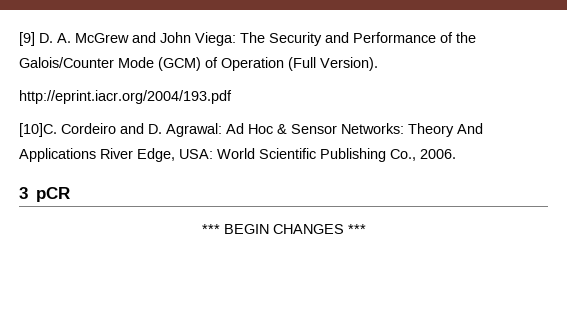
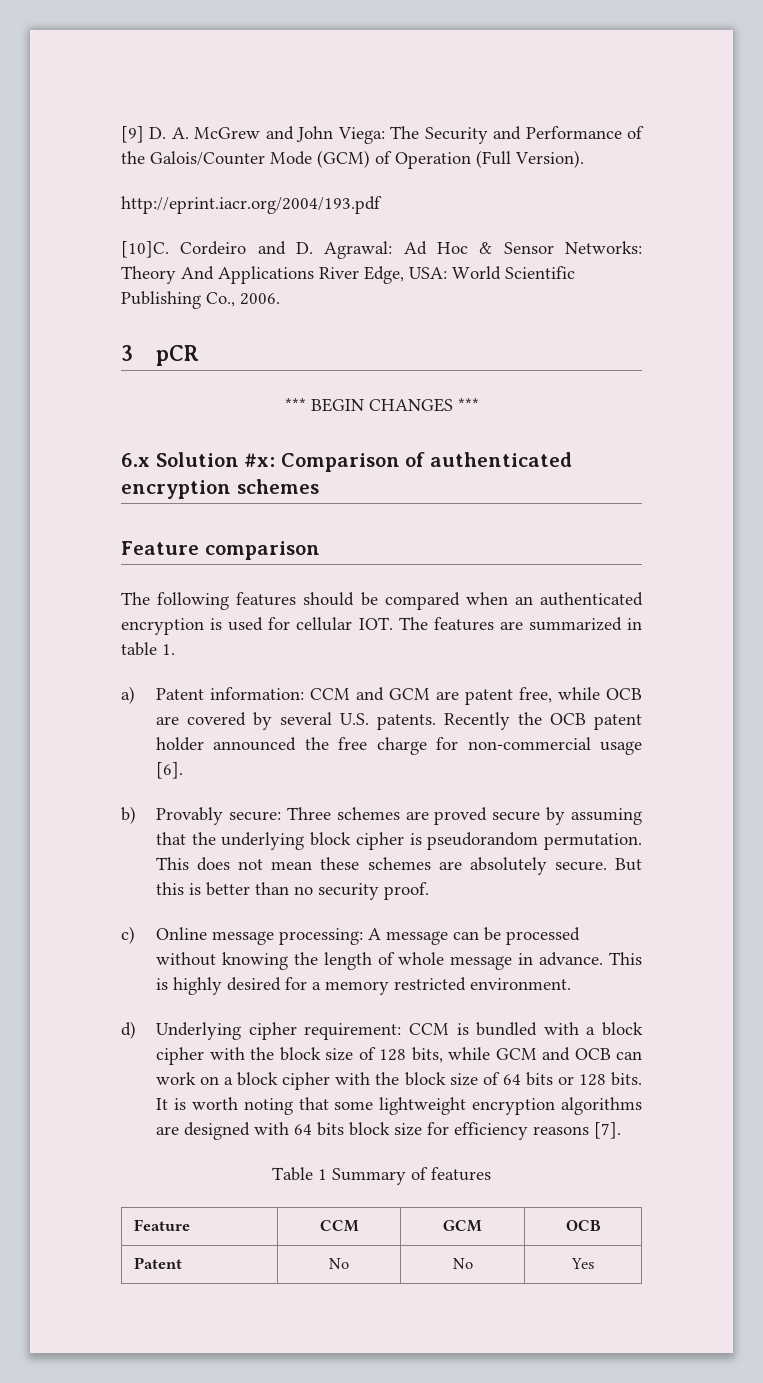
+ 6.x Solution #x: Comparison of authenticated encryption schemes
+ Feature comparison
+ The following features should be compared when an authenticated encryption is used for cellular IOT. The features are summarized in table 1.
+ a) Patent information: CCM and GCM are patent free, while OCB are covered by several U.S. patents. Recently the OCB patent holder announced the free charge for non-commercial usage [6].
+ b) Provably secure: Three schemes are proved secure by assuming that the underlying block cipher is pseudorandom permutation. This does not mean these schemes are absolutely secure. But this is better than no security proof.
+ c) Online message processing: A message can be processed without knowing the length of whole message in advance. This is highly desired for a memory restricted environment.
+ d) Underlying cipher requirement: CCM is bundled with a block cipher with the block size of 128 bits, while GCM and OCB can work on a block cipher with the block size of 64 bits or 128 bits. It is worth noting that some lightweight encryption algorithms are designed with 64 bits block size for efficiency reasons [7].
+ Table 1 Summary of features
+ Feature | CCM | GCM | OCB
+ Patent | No | No | Yes

